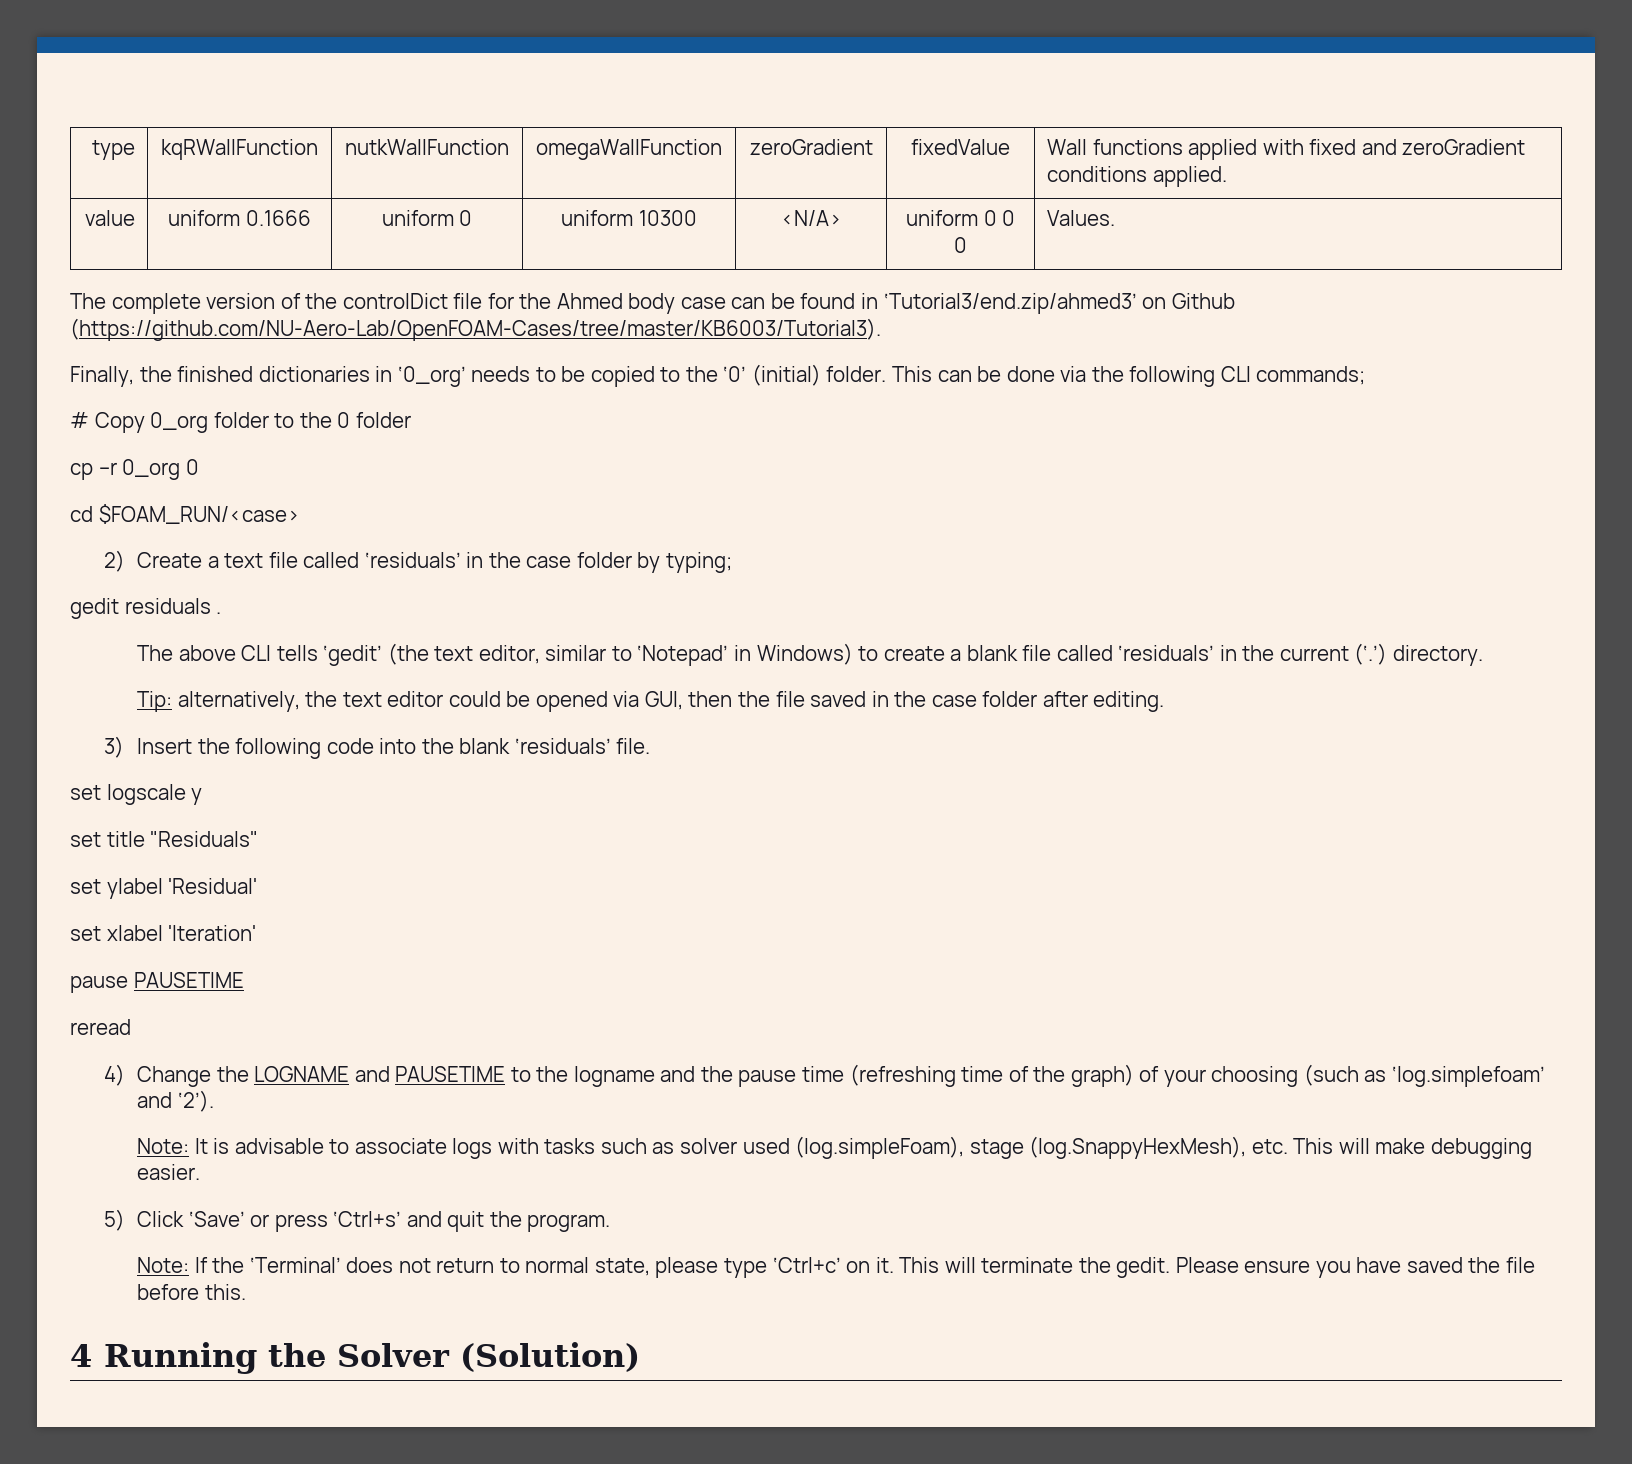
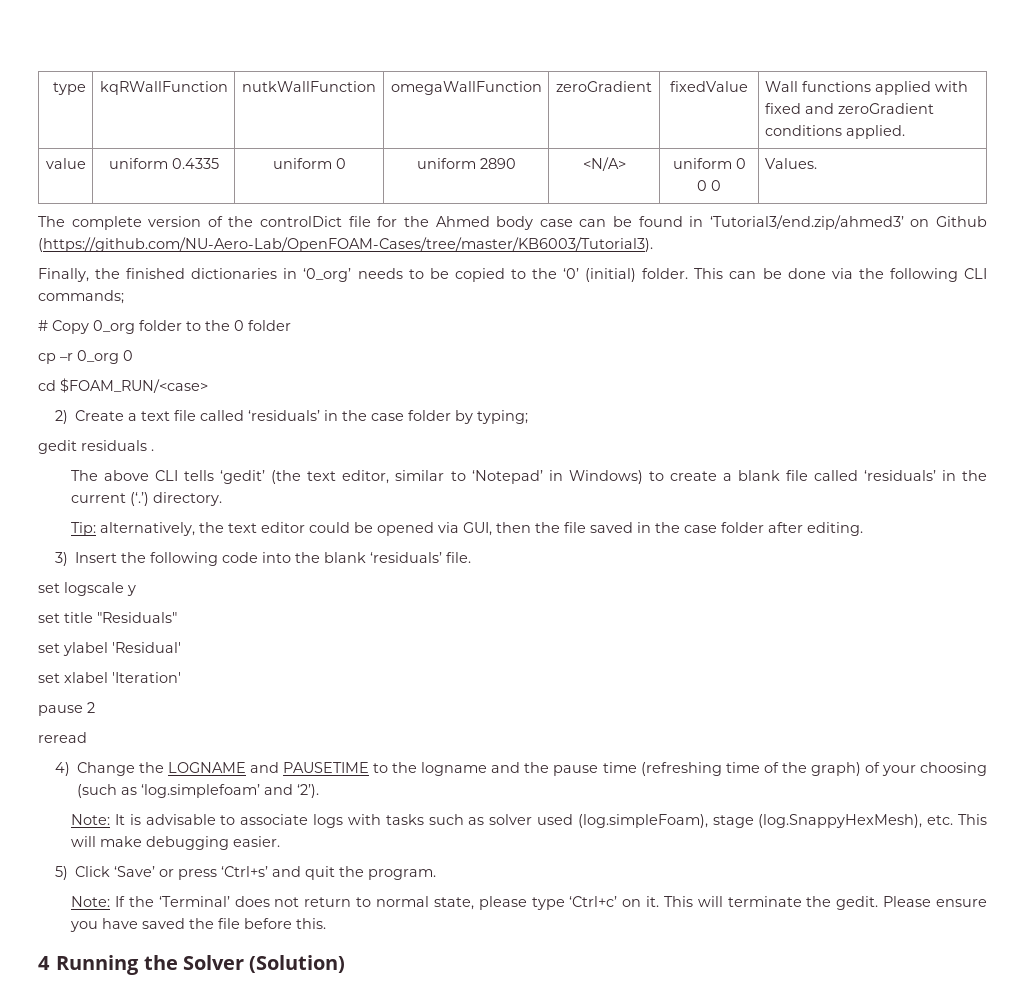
- value | uniform 0.1666 | uniform 0 | uniform 10300 | <N/A> | uniform 0 0 0 | Values.
+ value | uniform 0.4335 | uniform 0 | uniform 2890 | <N/A> | uniform 0 0 0 | Values.
- pause PAUSETIME
+ pause 2

